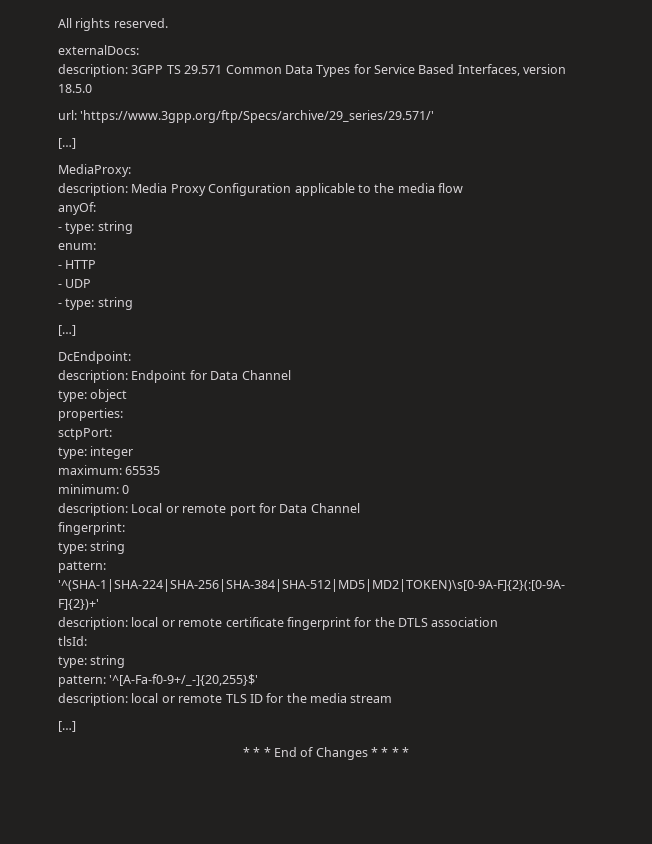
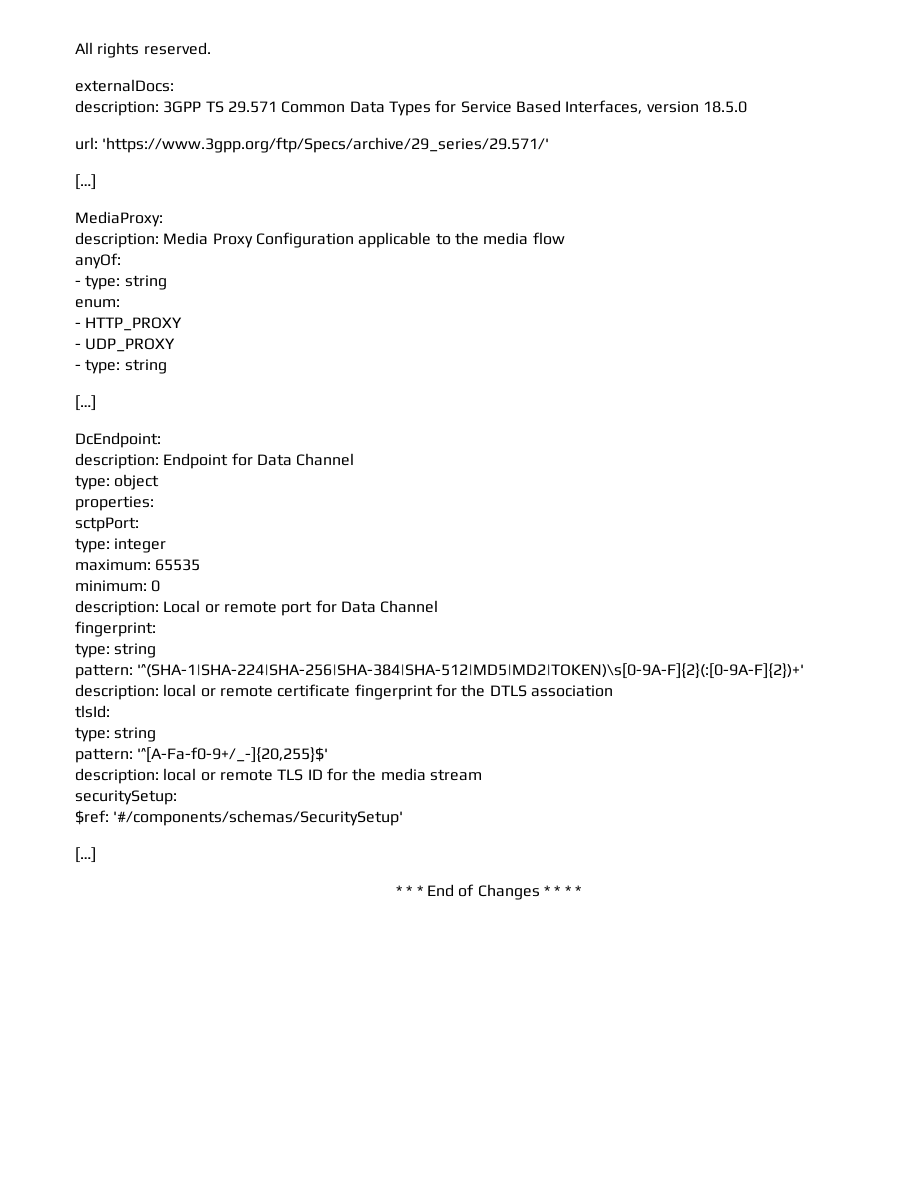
- - HTTP
- - UDP
+ - HTTP_PROXY
+ - UDP_PROXY
+ securitySetup:
+ $ref: '#/components/schemas/SecuritySetup'

